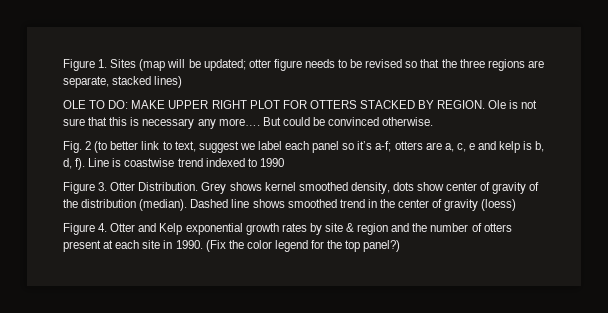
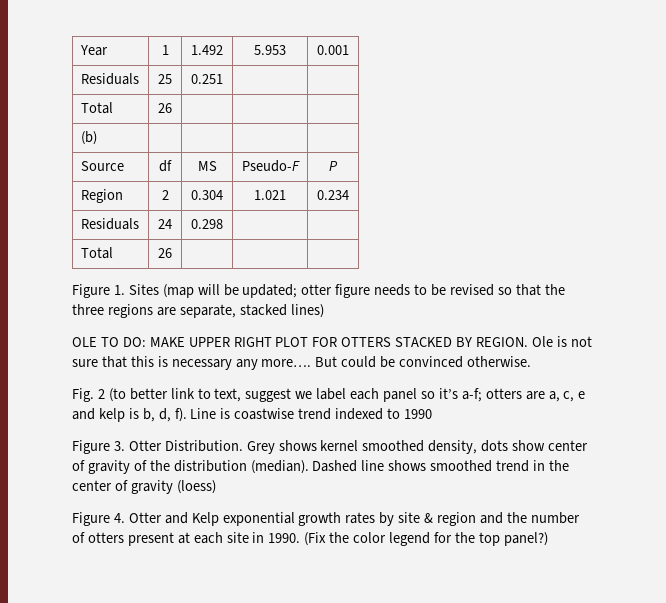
+ Year | 1 | 1.492 | 5.953 | 0.001
+ Residuals | 25 | 0.251 | |
+ Total | 26 | | |
+ (b) | | | |
+ Source | df | MS | Pseudo-F | P
+ Region | 2 | 0.304 | 1.021 | 0.234
+ Residuals | 24 | 0.298 | |
+ Total | 26 | | |

